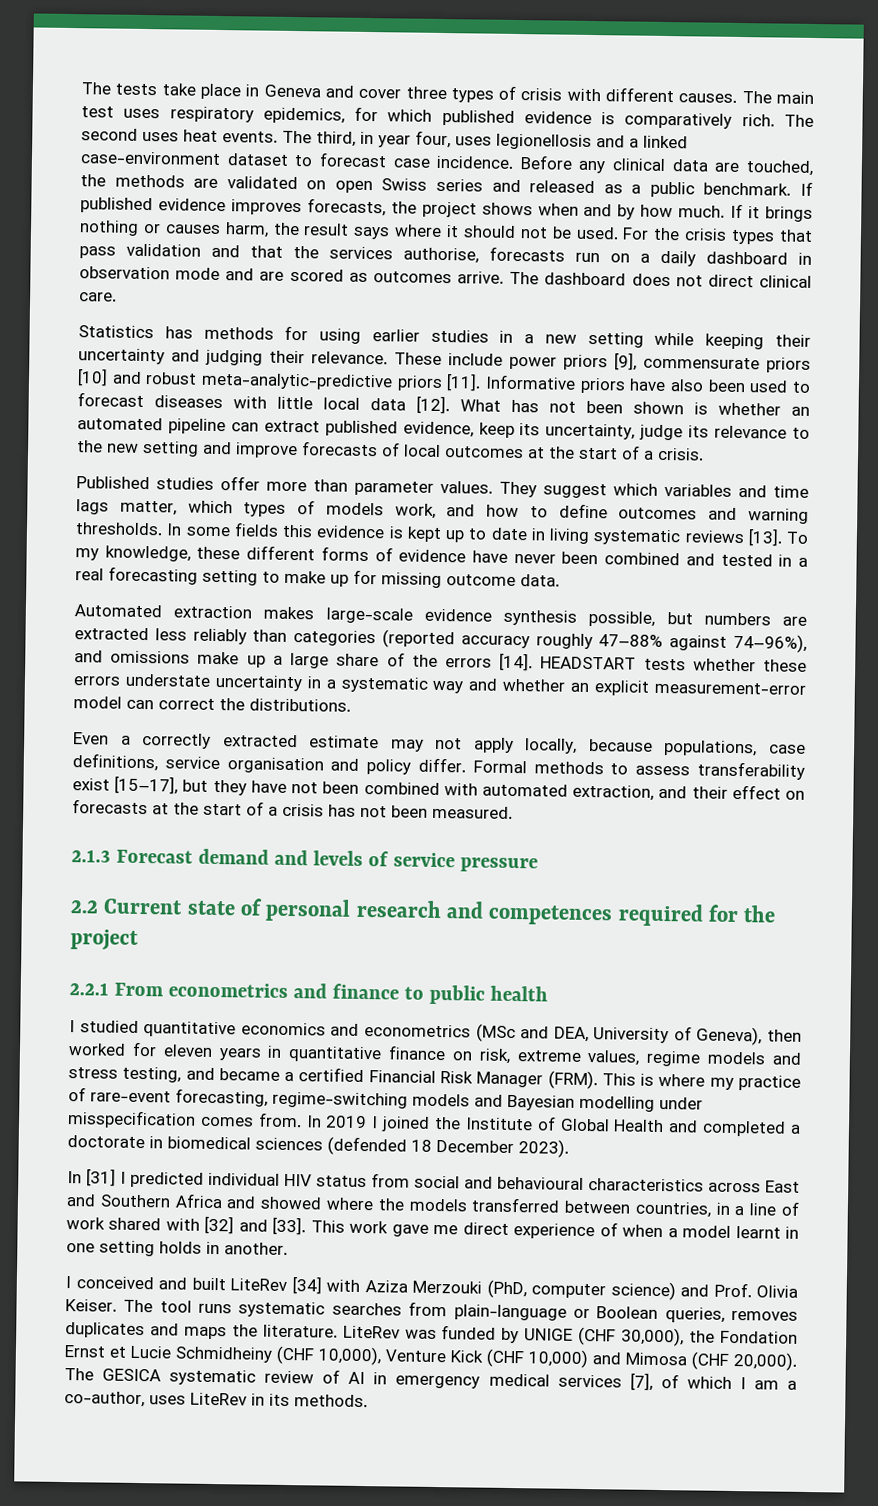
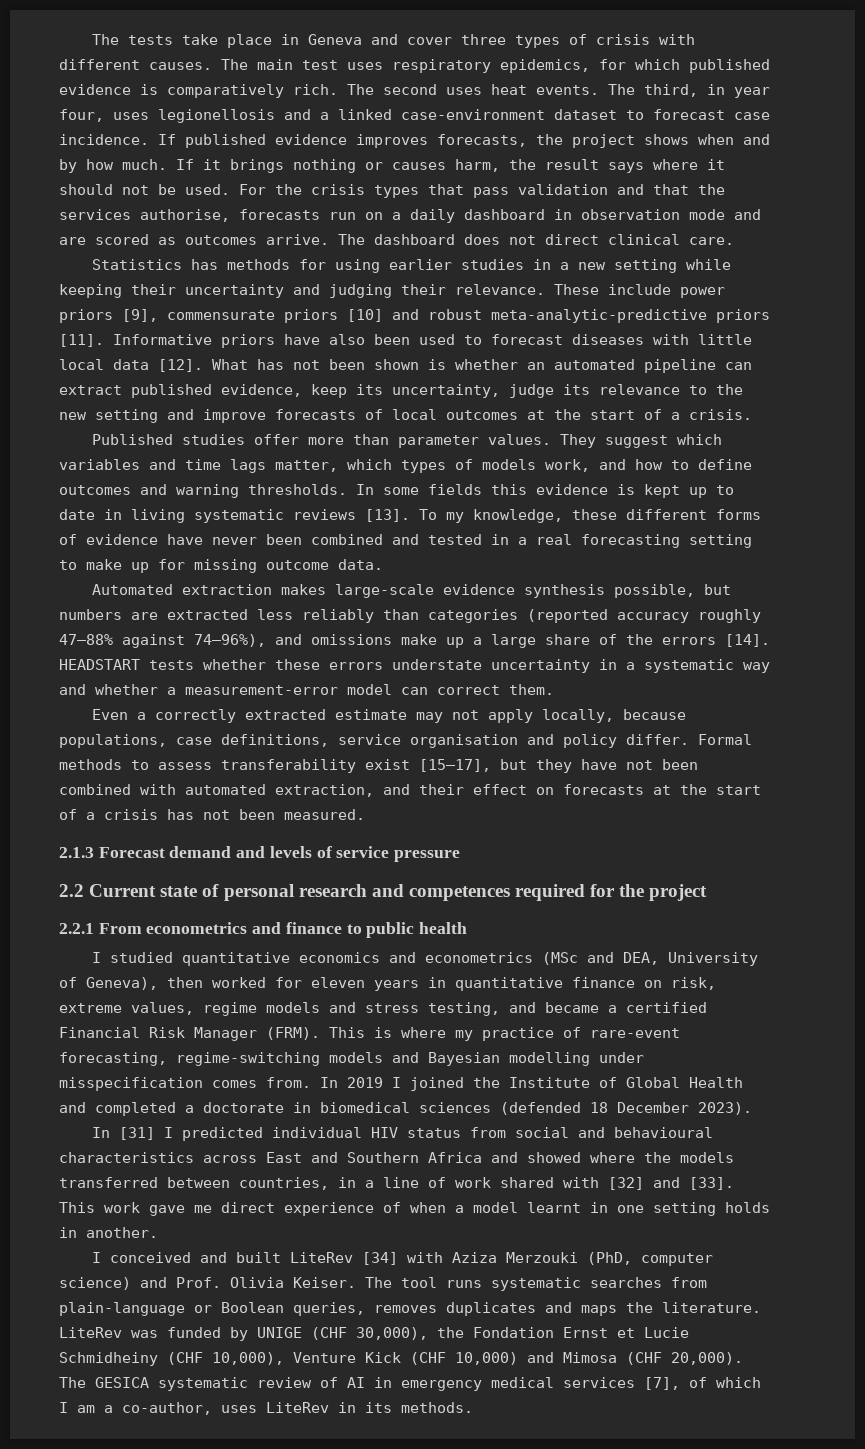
- Before any clinical data are touched, the methods are validated on open Swiss series and released as a public benchmark.
- HEADSTART tests whether these errors understate uncertainty in a systematic way and whether an explicit measurement-error model can correct the distributions.
+ HEADSTART tests whether these errors understate uncertainty in a systematic way and whether a measurement-error model can correct them.

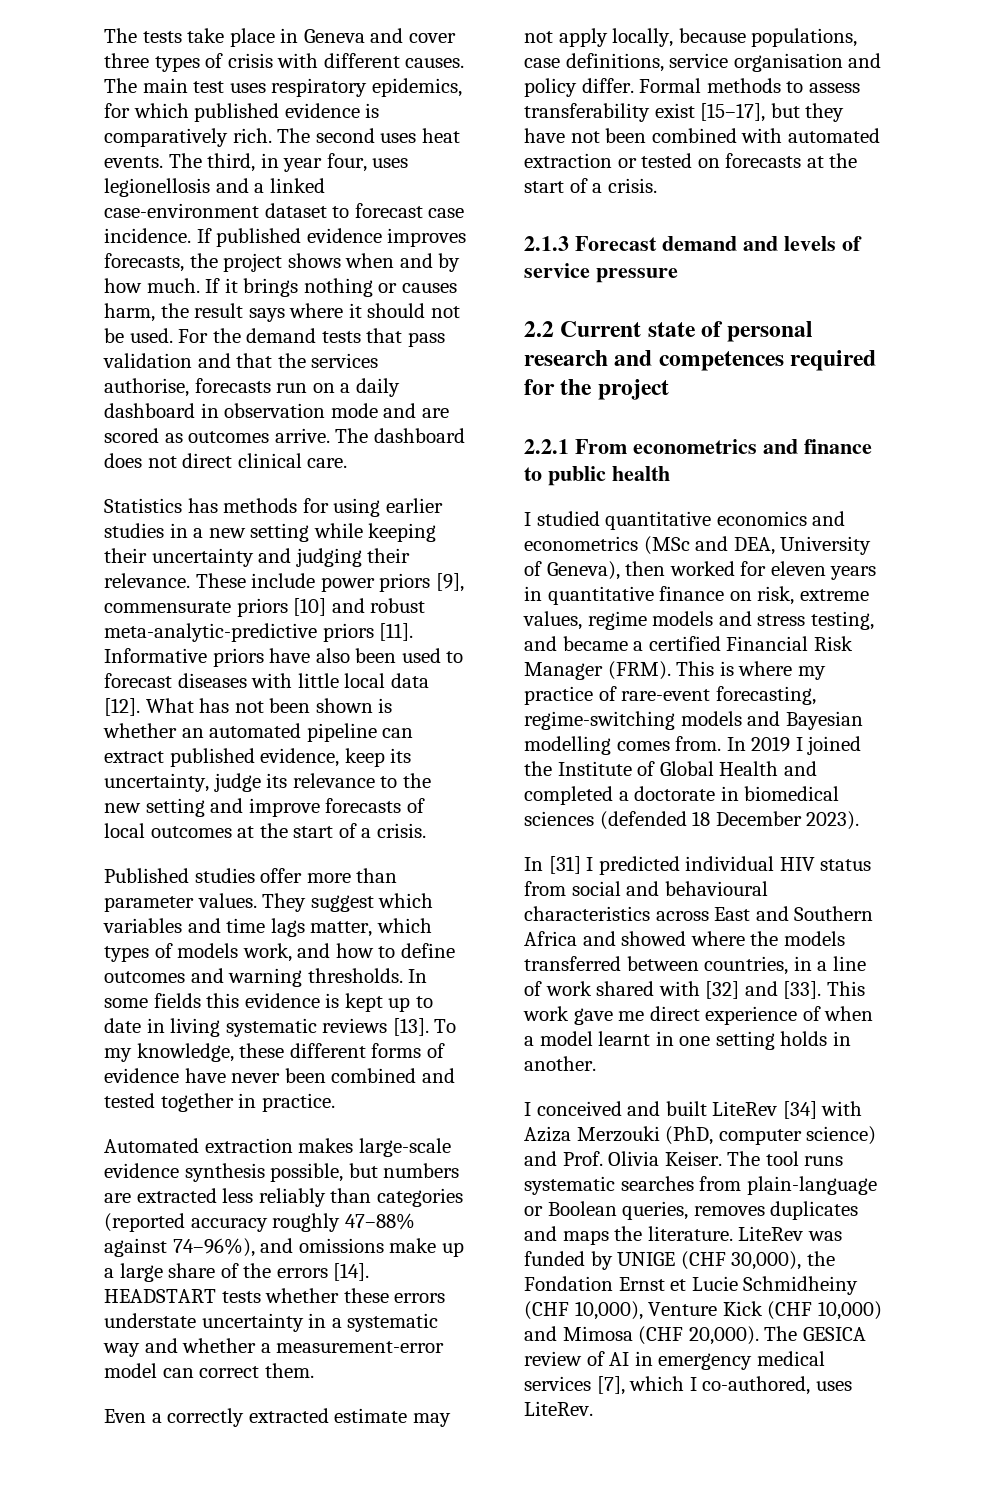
- For the crisis types that pass validation and that the services authorise, forecasts run on a daily dashboard in observation mode and are scored as outcomes arrive.
+ For the demand tests that pass validation and that the services authorise, forecasts run on a daily dashboard in observation mode and are scored as outcomes arrive.
- To my knowledge, these different forms of evidence have never been combined and tested in a real forecasting setting to make up for missing outcome data.
+ To my knowledge, these different forms of evidence have never been combined and tested together in practice.
- Formal methods to assess transferability exist [15–17], but they have not been combined with automated extraction, and their effect on forecasts at the start of a crisis has not been measured.
+ Formal methods to assess transferability exist [15–17], but they have not been combined with automated extraction or tested on forecasts at the start of a crisis.
- This is where my practice of rare-event forecasting, regime-switching models and Bayesian modelling under misspecification comes from.
+ This is where my practice of rare-event forecasting, regime-switching models and Bayesian modelling comes from.
- The GESICA systematic review of AI in emergency medical services [7], of which I am a co-author, uses LiteRev in its methods.
+ The GESICA review of AI in emergency medical services [7], which I co-authored, uses LiteRev.

